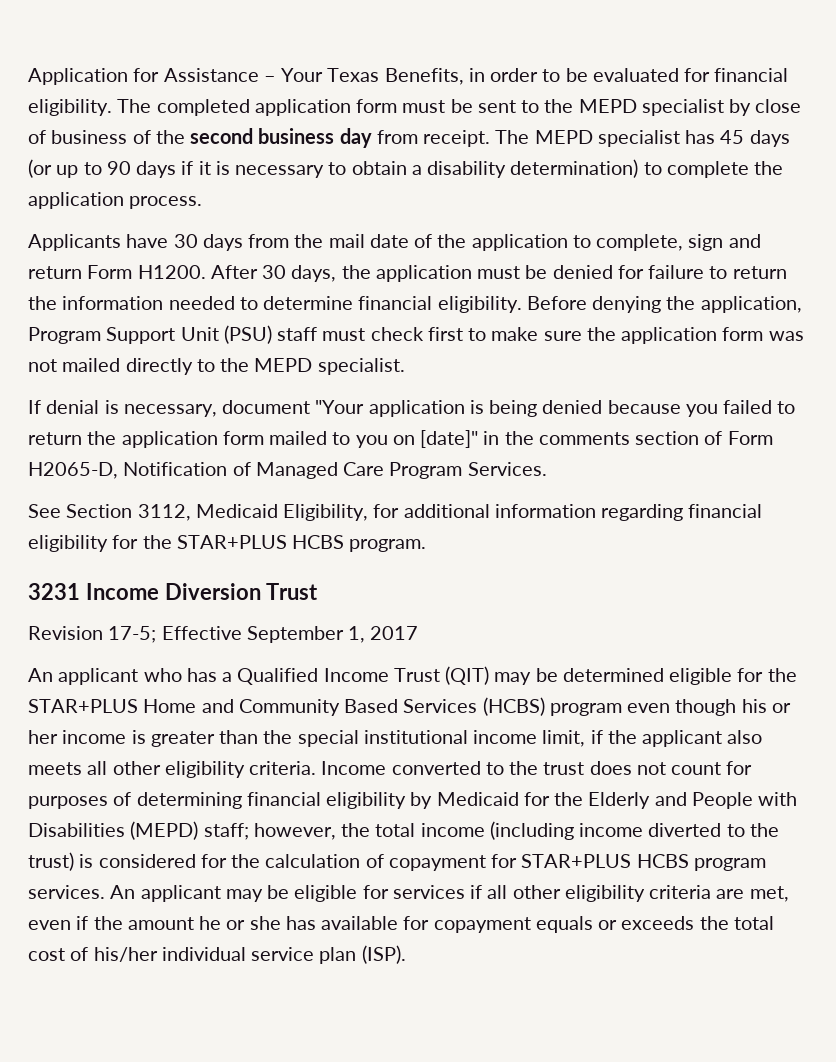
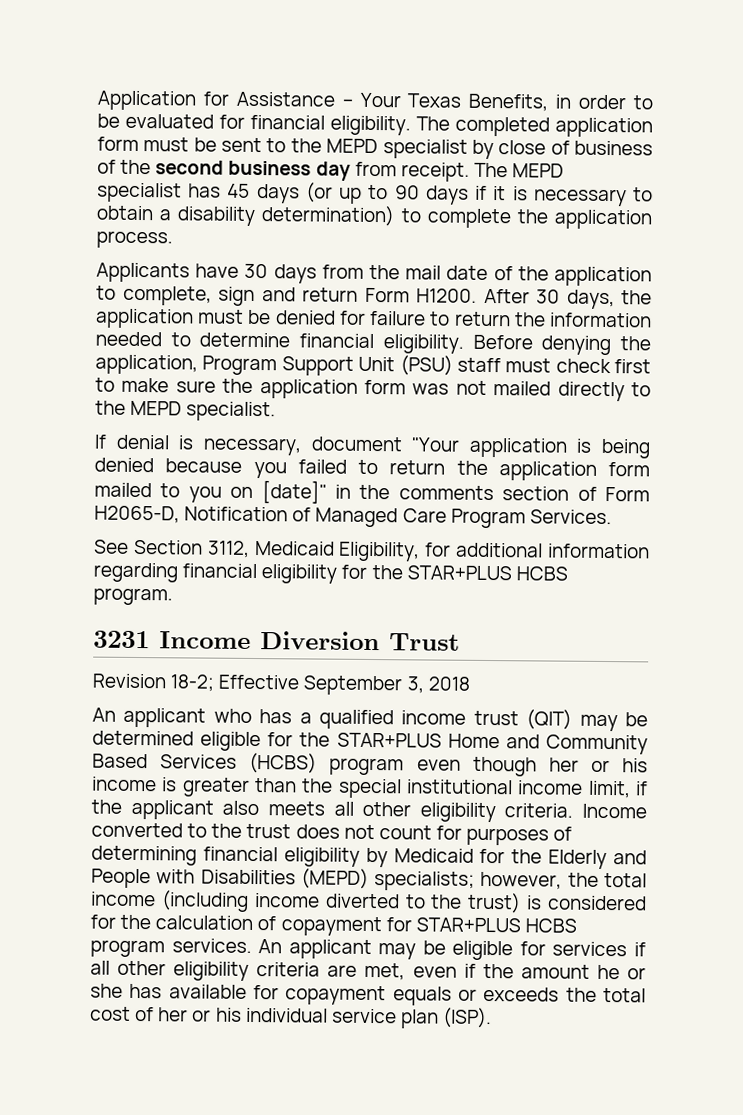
- Revision 17-5; Effective September 1, 2017
+ Revision 18-2; Effective September 3, 2018
- An applicant who has a Qualified Income Trust (QIT) may be determined eligible for the STAR+PLUS Home and Community Based Services (HCBS) program even though his or her income is greater than the special institutional income limit, if the applicant also meets all other eligibility criteria.
+ An applicant who has a qualified income trust (QIT) may be determined eligible for the STAR+PLUS Home and Community Based Services (HCBS) program even though her or his income is greater than the special institutional income limit, if the applicant also meets all other eligibility criteria.
- Income converted to the trust does not count for purposes of determining financial eligibility by Medicaid for the Elderly and People with Disabilities (MEPD) staff; however, the total income (including income diverted to the trust) is considered for the calculation of copayment for STAR+PLUS HCBS program services.
+ Income converted to the trust does not count for purposes of determining financial eligibility by Medicaid for the Elderly and People with Disabilities (MEPD) specialists; however, the total income (including income diverted to the trust) is considered for the calculation of copayment for STAR+PLUS HCBS program services.
- An applicant may be eligible for services if all other eligibility criteria are met, even if the amount he or she has available for copayment equals or exceeds the total cost of his/her individual service plan (ISP).
+ An applicant may be eligible for services if all other eligibility criteria are met, even if the amount he or she has available for copayment equals or exceeds the total cost of her or his individual service plan (ISP).

